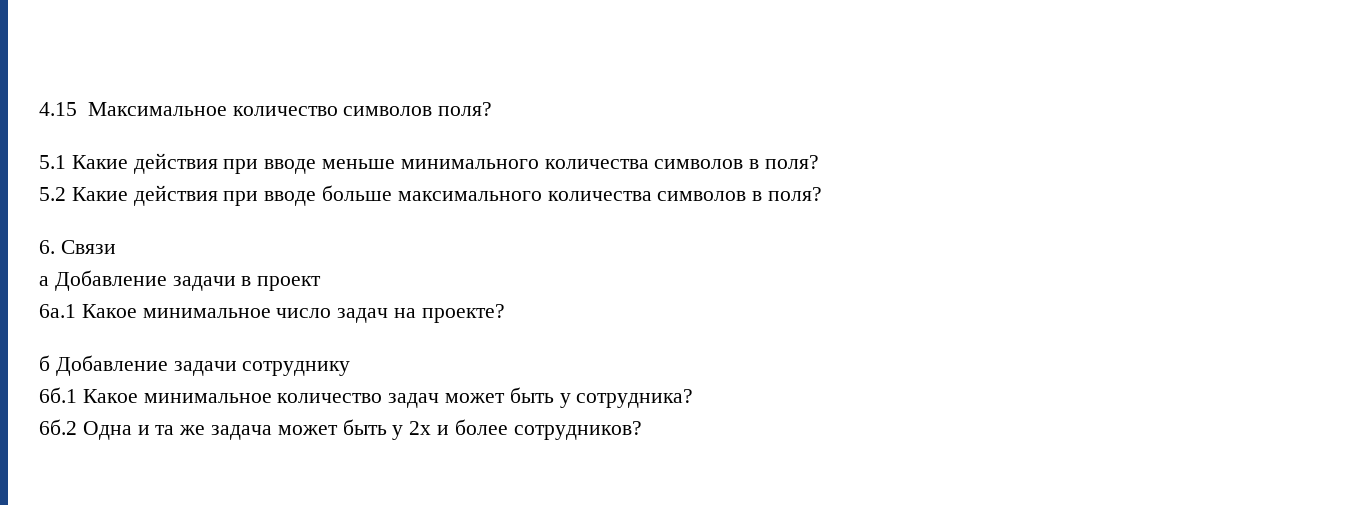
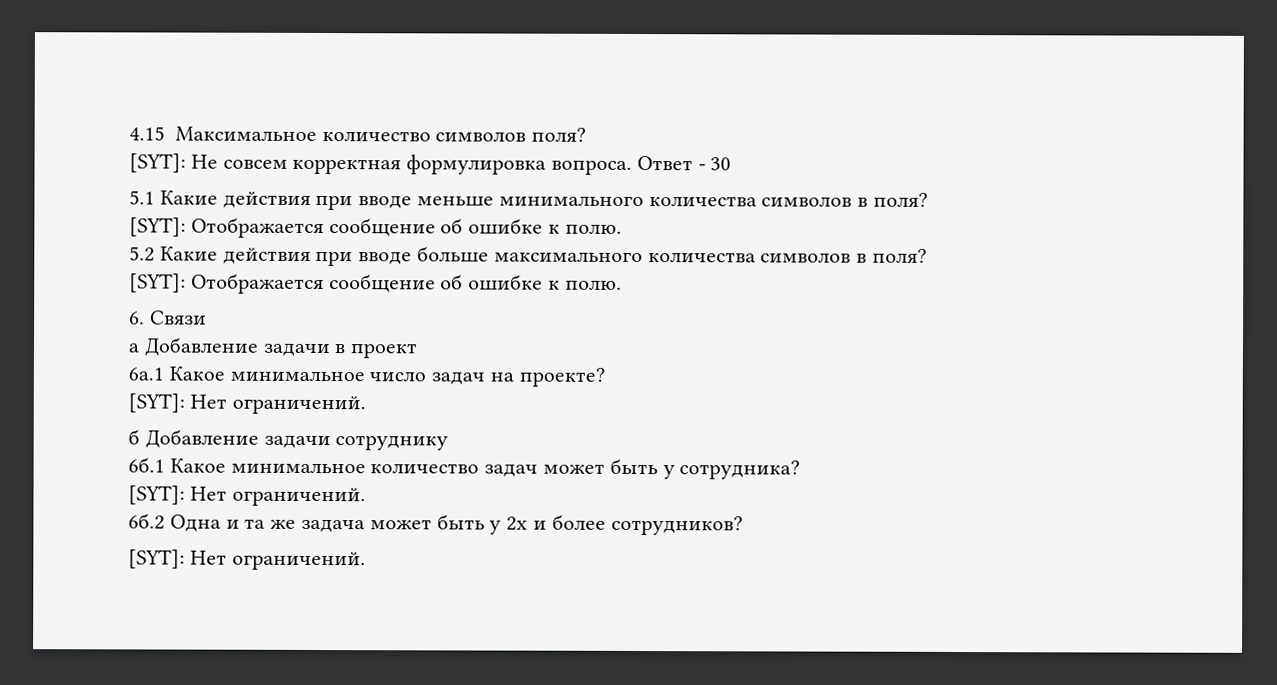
+ [SYT]: Не совсем корректная формулировка вопроса. Ответ - 30
  5.1 Какие действия при вводе меньше минимального количества символов в поля?
+ [SYT]: Отображается сообщение об ошибке к полю.
  5.2 Какие действия при вводе больше максимального количества символов в поля?
+ [SYT]: Отображается сообщение об ошибке к полю.
  6а.1 Какое минимальное число задач на проекте?
+ [SYT]: Нет ограничений.
  6б.1 Какое минимальное количество задач может быть у сотрудника?
+ [SYT]: Нет ограничений.
  6б.2 Одна и та же задача может быть у 2х и более сотрудников?
+ [SYT]: Нет ограничений.

